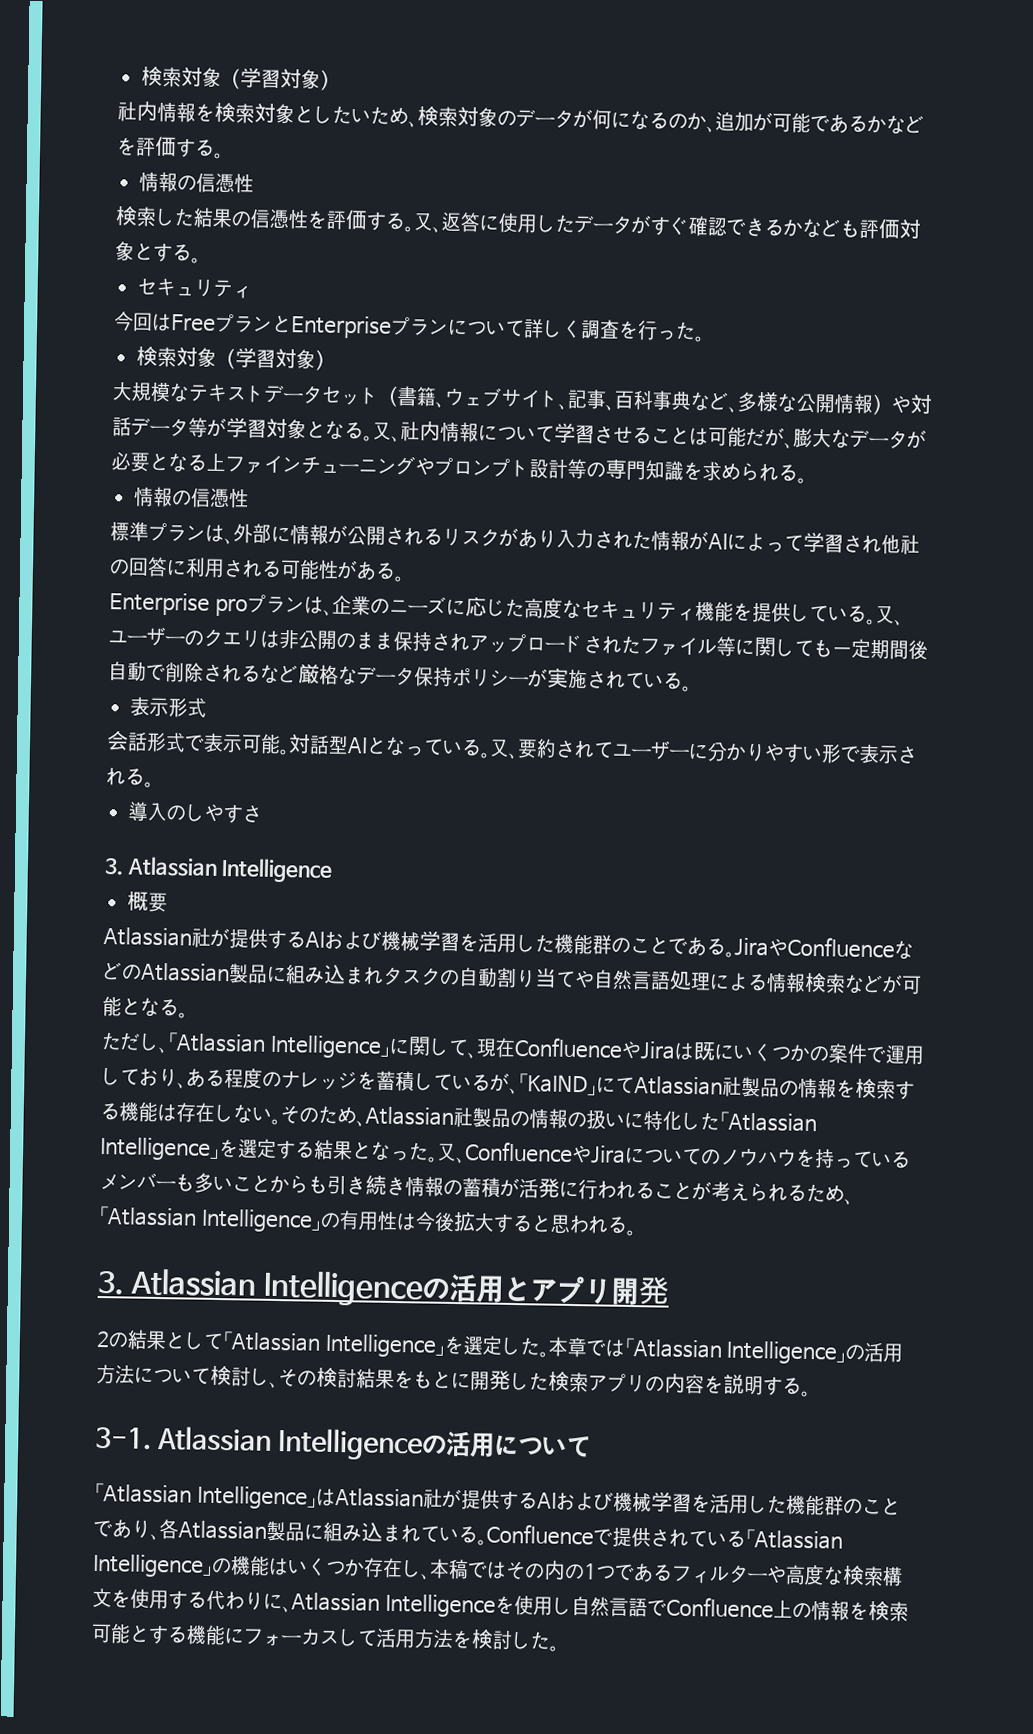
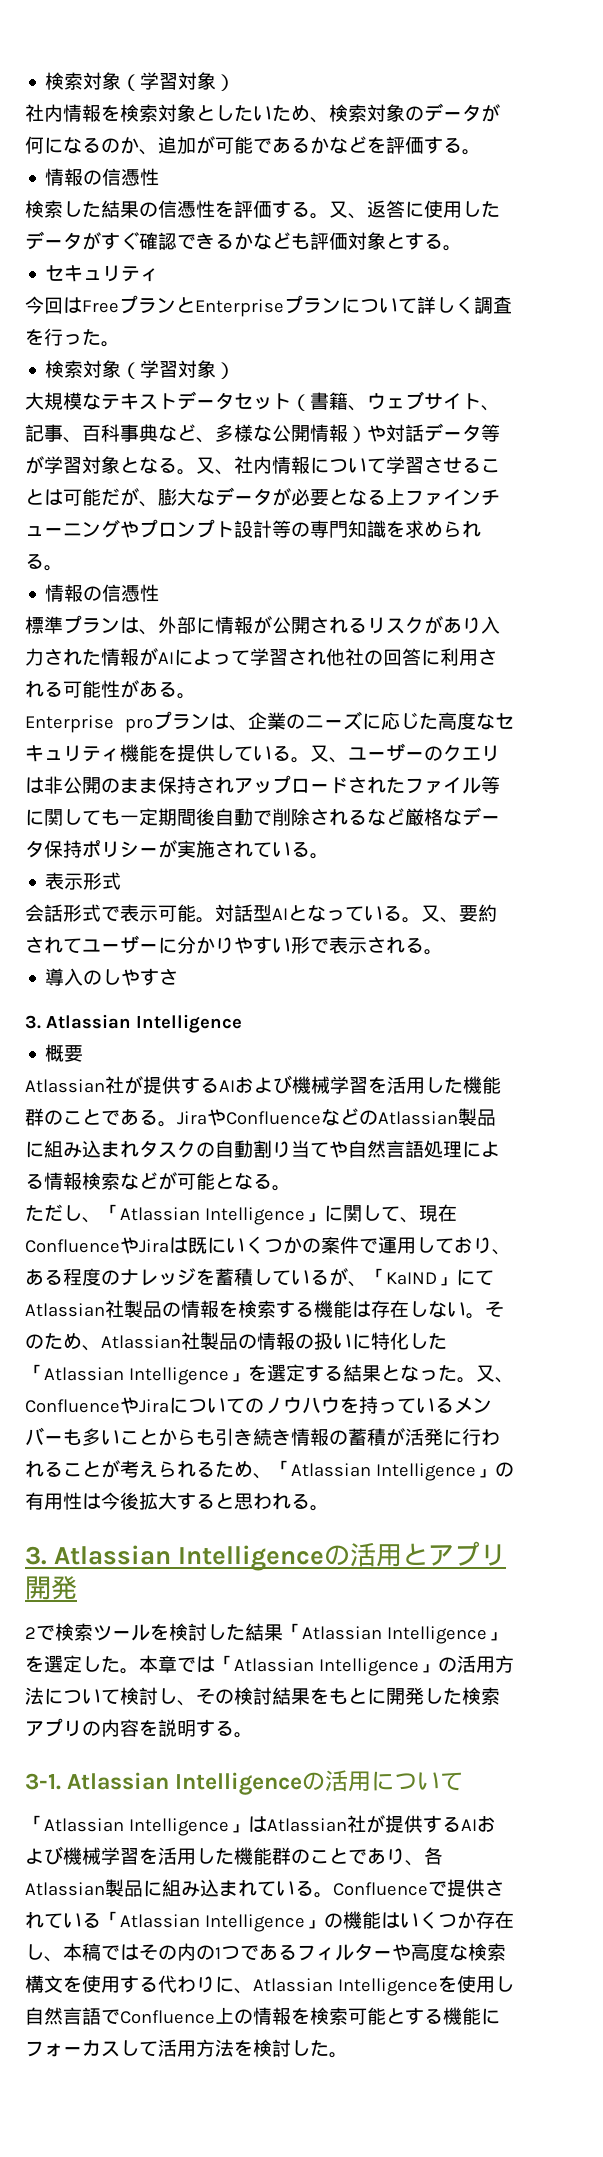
- 2の結果として「Atlassian Intelligence」を選定した。
+ 2で検索ツールを検討した結果「Atlassian Intelligence」を選定した。

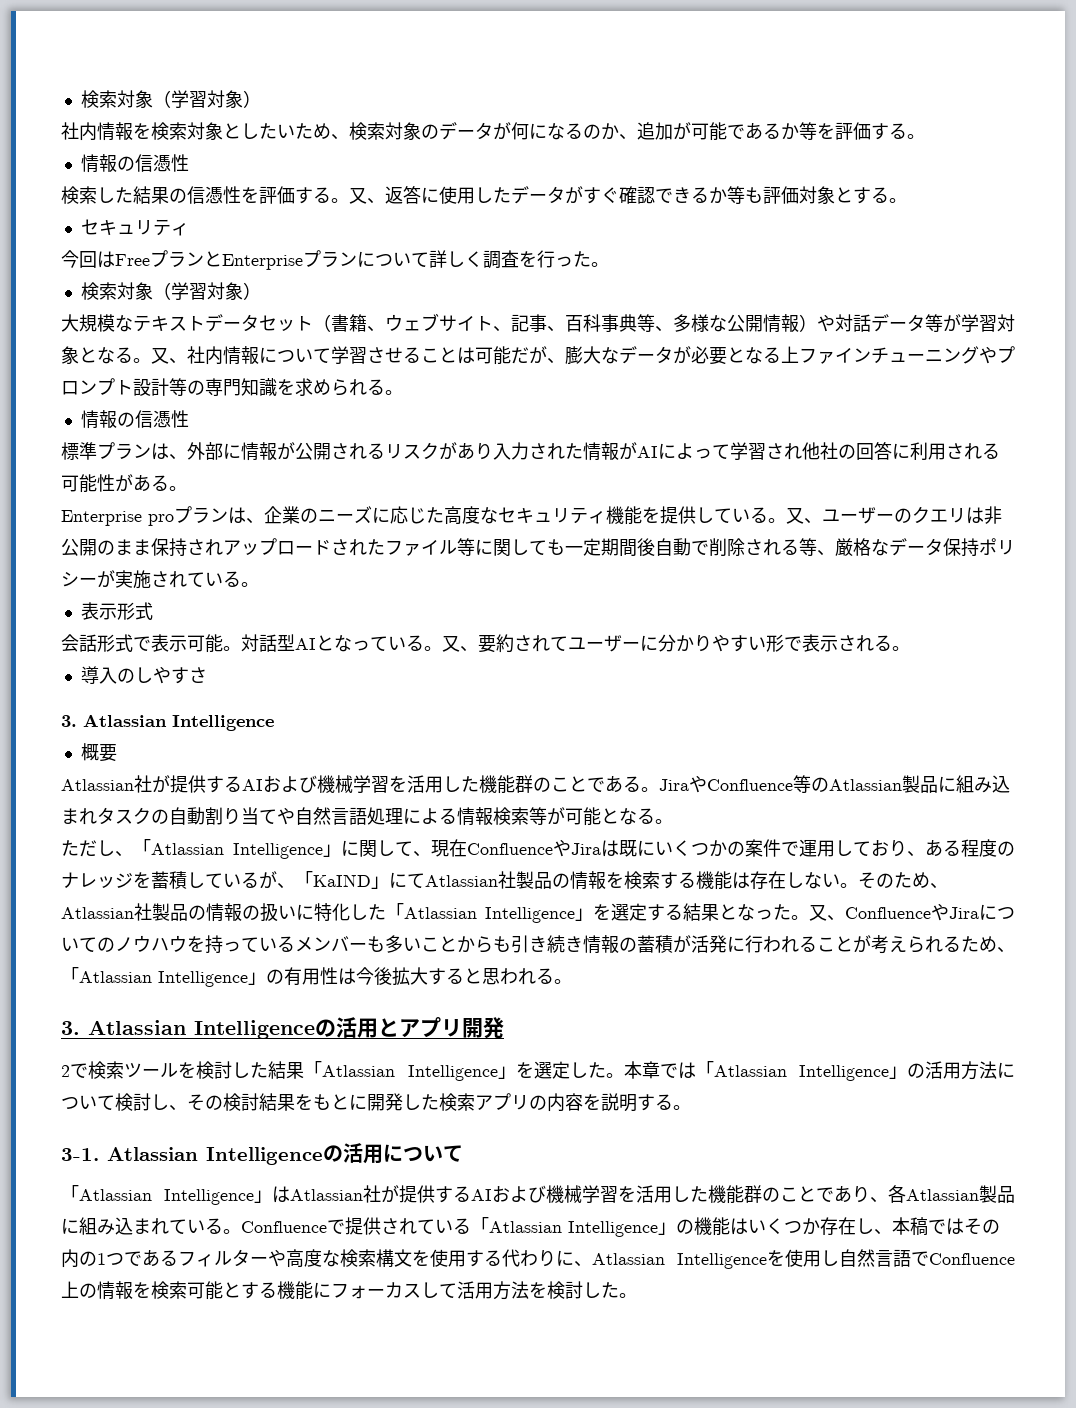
- 社内情報を検索対象としたいため、検索対象のデータが何になるのか、追加が可能であるかなどを評価する。
+ 社内情報を検索対象としたいため、検索対象のデータが何になるのか、追加が可能であるか等を評価する。
- 又、返答に使用したデータがすぐ確認できるかなども評価対象とする。
+ 又、返答に使用したデータがすぐ確認できるか等も評価対象とする。
- 大規模なテキストデータセット（書籍、ウェブサイト、記事、百科事典など、多様な公開情報）や対話データ等が学習対象となる。
+ 大規模なテキストデータセット（書籍、ウェブサイト、記事、百科事典等、多様な公開情報）や対話データ等が学習対象となる。
- 又、ユーザーのクエリは非公開のまま保持されアップロードされたファイル等に関しても一定期間後自動で削除されるなど厳格なデータ保持ポリシーが実施されている。
+ 又、ユーザーのクエリは非公開のまま保持されアップロードされたファイル等に関しても一定期間後自動で削除される等、厳格なデータ保持ポリシーが実施されている。
- JiraやConfluenceなどのAtlassian製品に組み込まれタスクの自動割り当てや自然言語処理による情報検索などが可能となる。
+ JiraやConfluence等のAtlassian製品に組み込まれタスクの自動割り当てや自然言語処理による情報検索等が可能となる。

